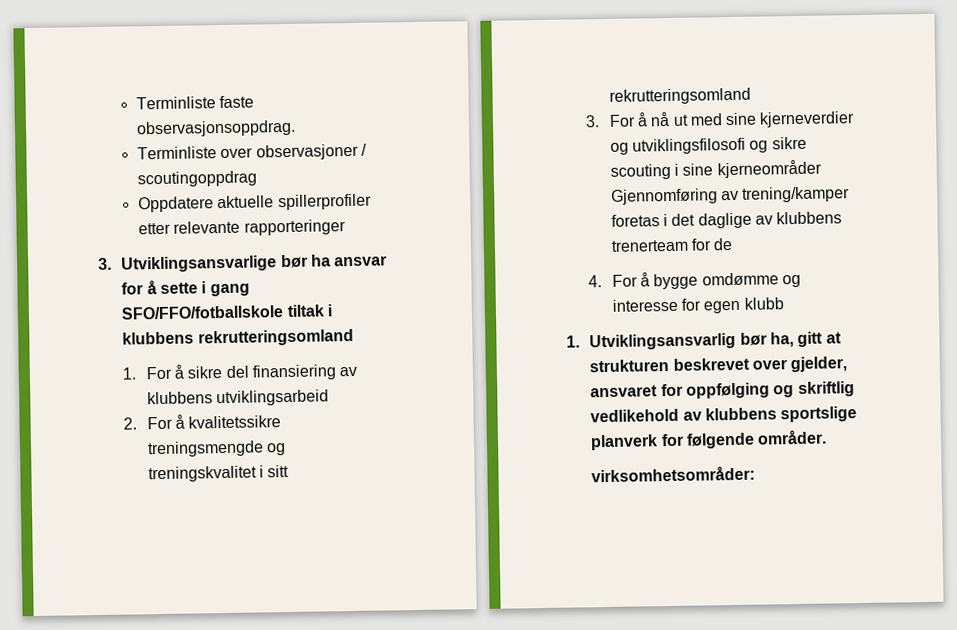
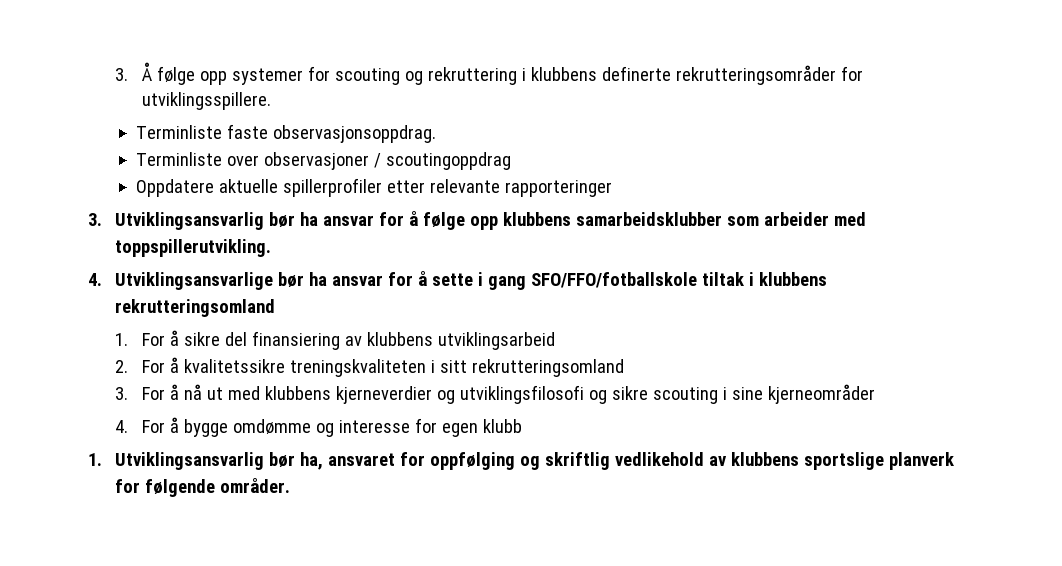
+ 3. Å følge opp systemer for scouting og rekruttering i klubbens definerte rekrutteringsområder for utviklingsspillere.
- 3. Utviklingsansvarlige bør ha ansvar for å sette i gang SFO/FFO/fotballskole tiltak i klubbens rekrutteringsomland
+ 3. Utviklingsansvarlig bør ha ansvar for å følge opp klubbens samarbeidsklubber som arbeider med toppspillerutvikling.
+ 4. Utviklingsansvarlige bør ha ansvar for å sette i gang SFO/FFO/fotballskole tiltak i klubbens rekrutteringsomland
- 2. For å kvalitetssikre treningsmengde og treningskvalitet i sitt rekrutteringsomland
+ 2. For å kvalitetssikre treningskvaliteten i sitt rekrutteringsomland
- 3. For å nå ut med sine kjerneverdier og utviklingsfilosofi og sikre scouting i sine kjerneområder Gjennomføring av trening/kamper foretas i det daglige av klubbens trenerteam for de
+ 3. For å nå ut med klubbens kjerneverdier og utviklingsfilosofi og sikre scouting i sine kjerneområder
- 1. Utviklingsansvarlig bør ha, gitt at strukturen beskrevet over gjelder, ansvaret for oppfølging og skriftlig vedlikehold av klubbens sportslige planverk for følgende områder.
+ 1. Utviklingsansvarlig bør ha, ansvaret for oppfølging og skriftlig vedlikehold av klubbens sportslige planverk for følgende områder.
- virksomhetsområder:

